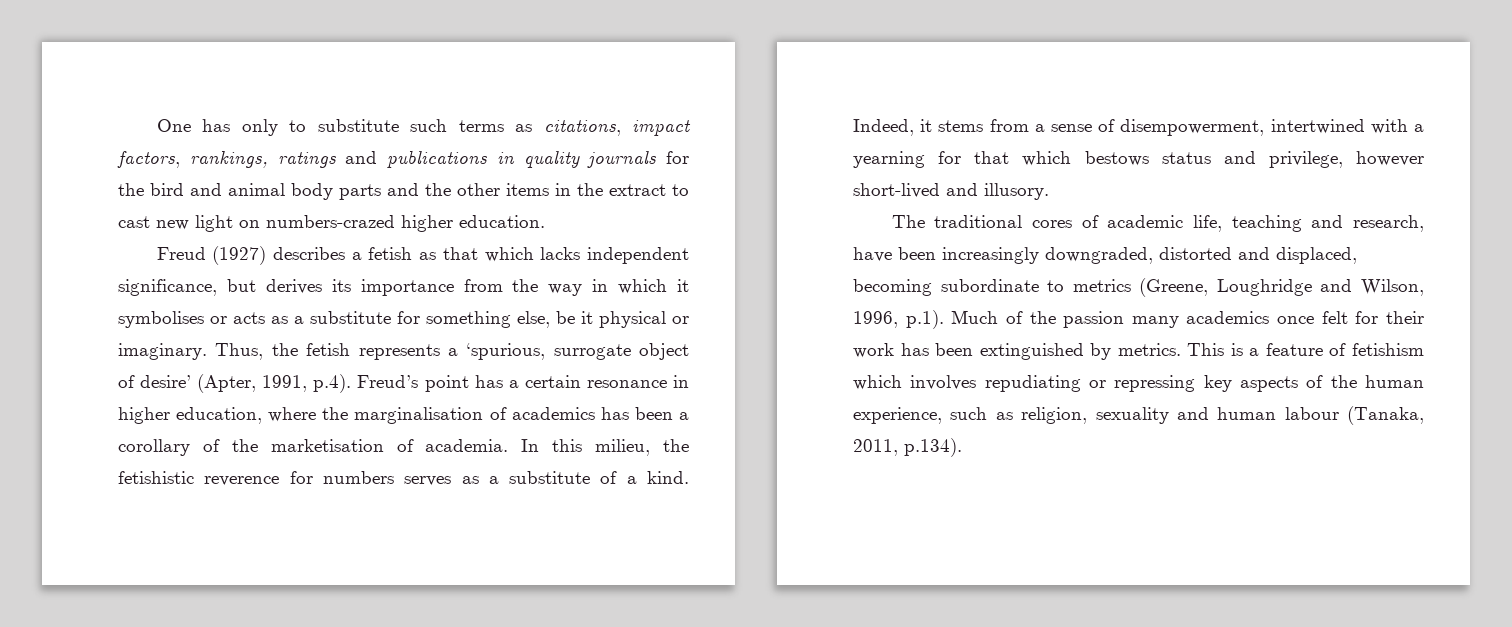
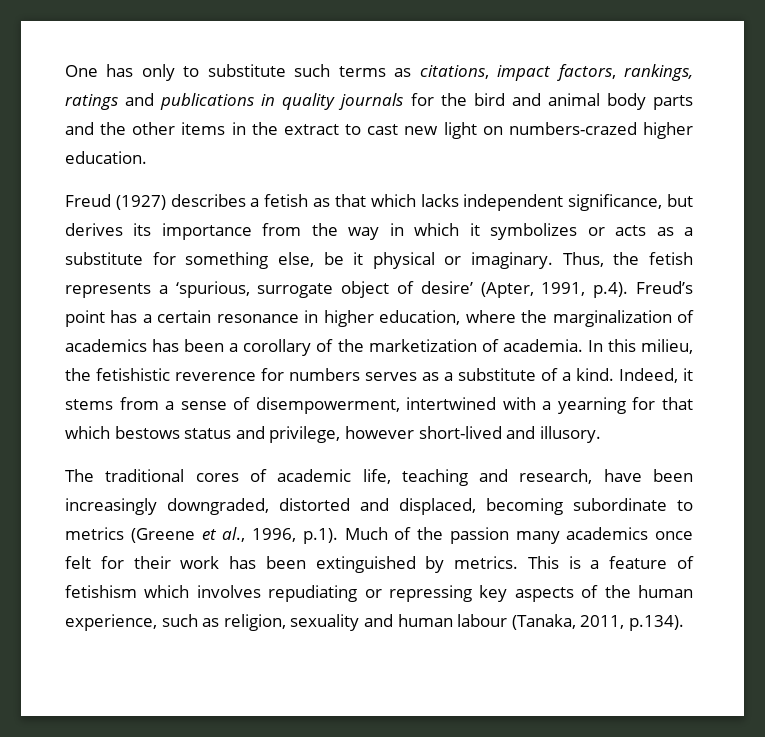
- Freud (1927) describes a fetish as that which lacks independent significance, but derives its importance from the way in which it symbolises or acts as a substitute for something else, be it physical or imaginary.
+ Freud (1927) describes a fetish as that which lacks independent significance, but derives its importance from the way in which it symbolizes or acts as a substitute for something else, be it physical or imaginary.
- Thus, the fetish represents a ‘spurious, surrogate object of desire’ (Apter, 1991, p.4). Freud’s point has a certain resonance in higher education, where the marginalisation of academics has been a corollary of the marketisation of academia.
+ Thus, the fetish represents a ‘spurious, surrogate object of desire’ (Apter, 1991, p.4). Freud’s point has a certain resonance in higher education, where the marginalization of academics has been a corollary of the marketization of academia.
- The traditional cores of academic life, teaching and research, have been increasingly downgraded, distorted and displaced, becoming subordinate to metrics (Greene, Loughridge and Wilson, 1996, p.1). Much of the passion many academics once felt for their work has been extinguished by metrics.
+ The traditional cores of academic life, teaching and research, have been increasingly downgraded, distorted and displaced, becoming subordinate to metrics (Greene et al., 1996, p.1). Much of the passion many academics once felt for their work has been extinguished by metrics.

